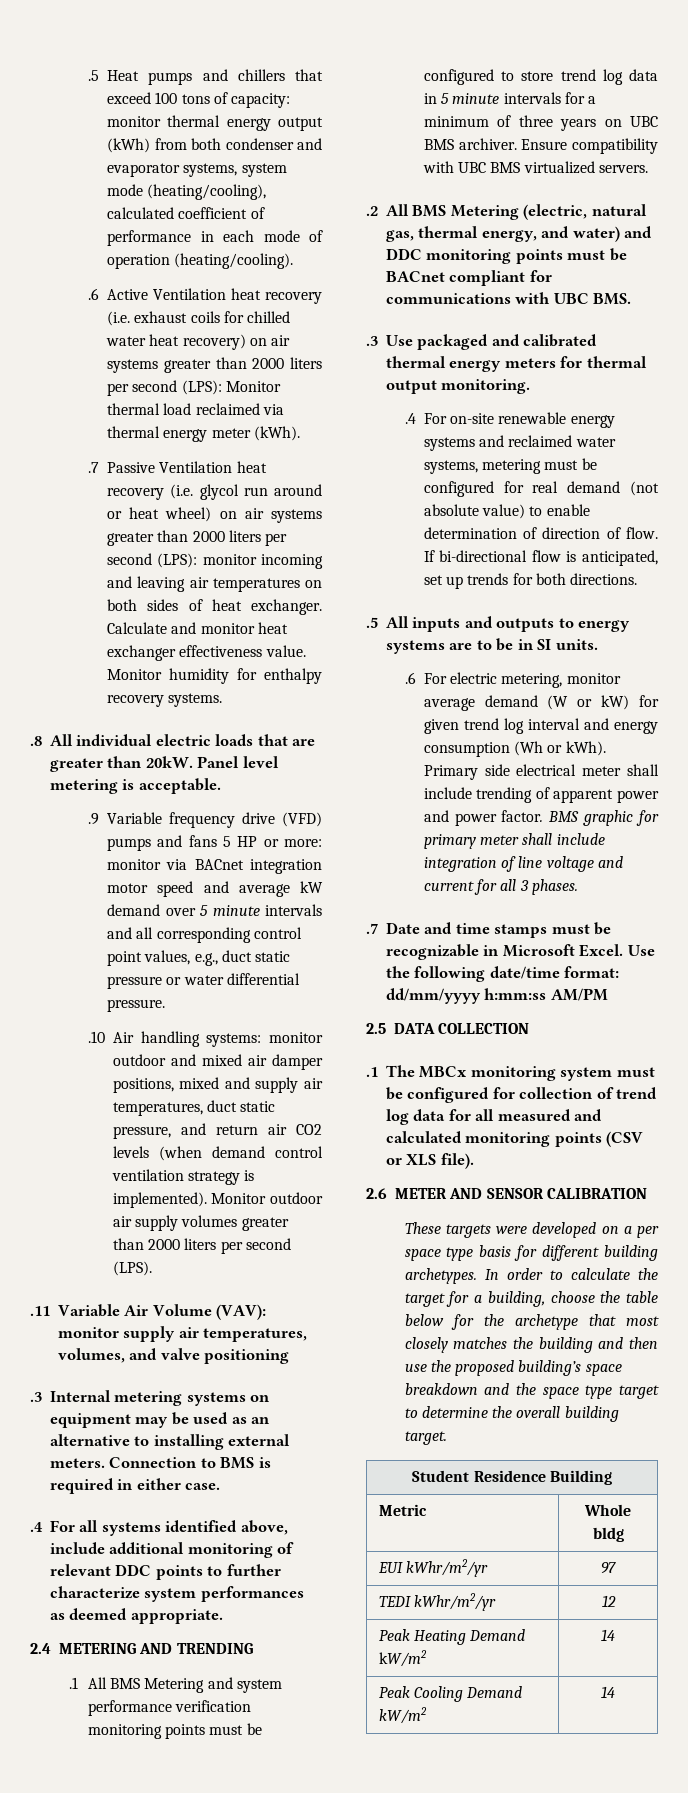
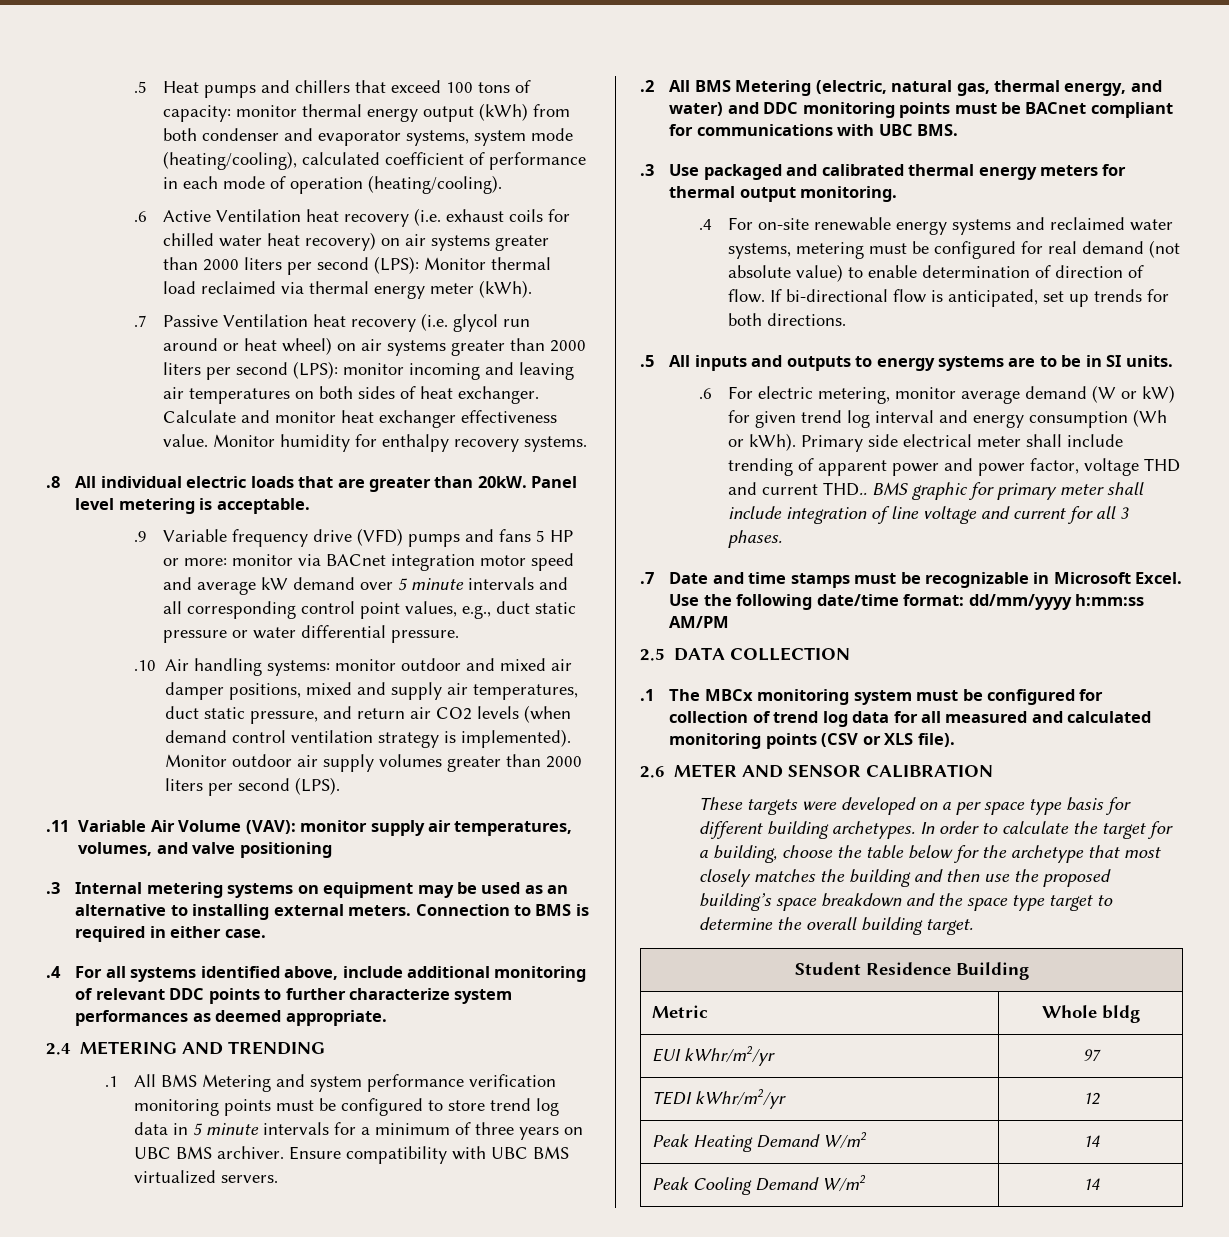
- Primary side electrical meter shall include trending of apparent power and power factor.
+ Primary side electrical meter shall include trending of apparent power and power factor, voltage THD and current THD..
- Peak Heating Demand kW/m2 | 14
+ Peak Heating Demand W/m2 | 14
- Peak Cooling Demand kW/m2 | 14
+ Peak Cooling Demand W/m2 | 14

